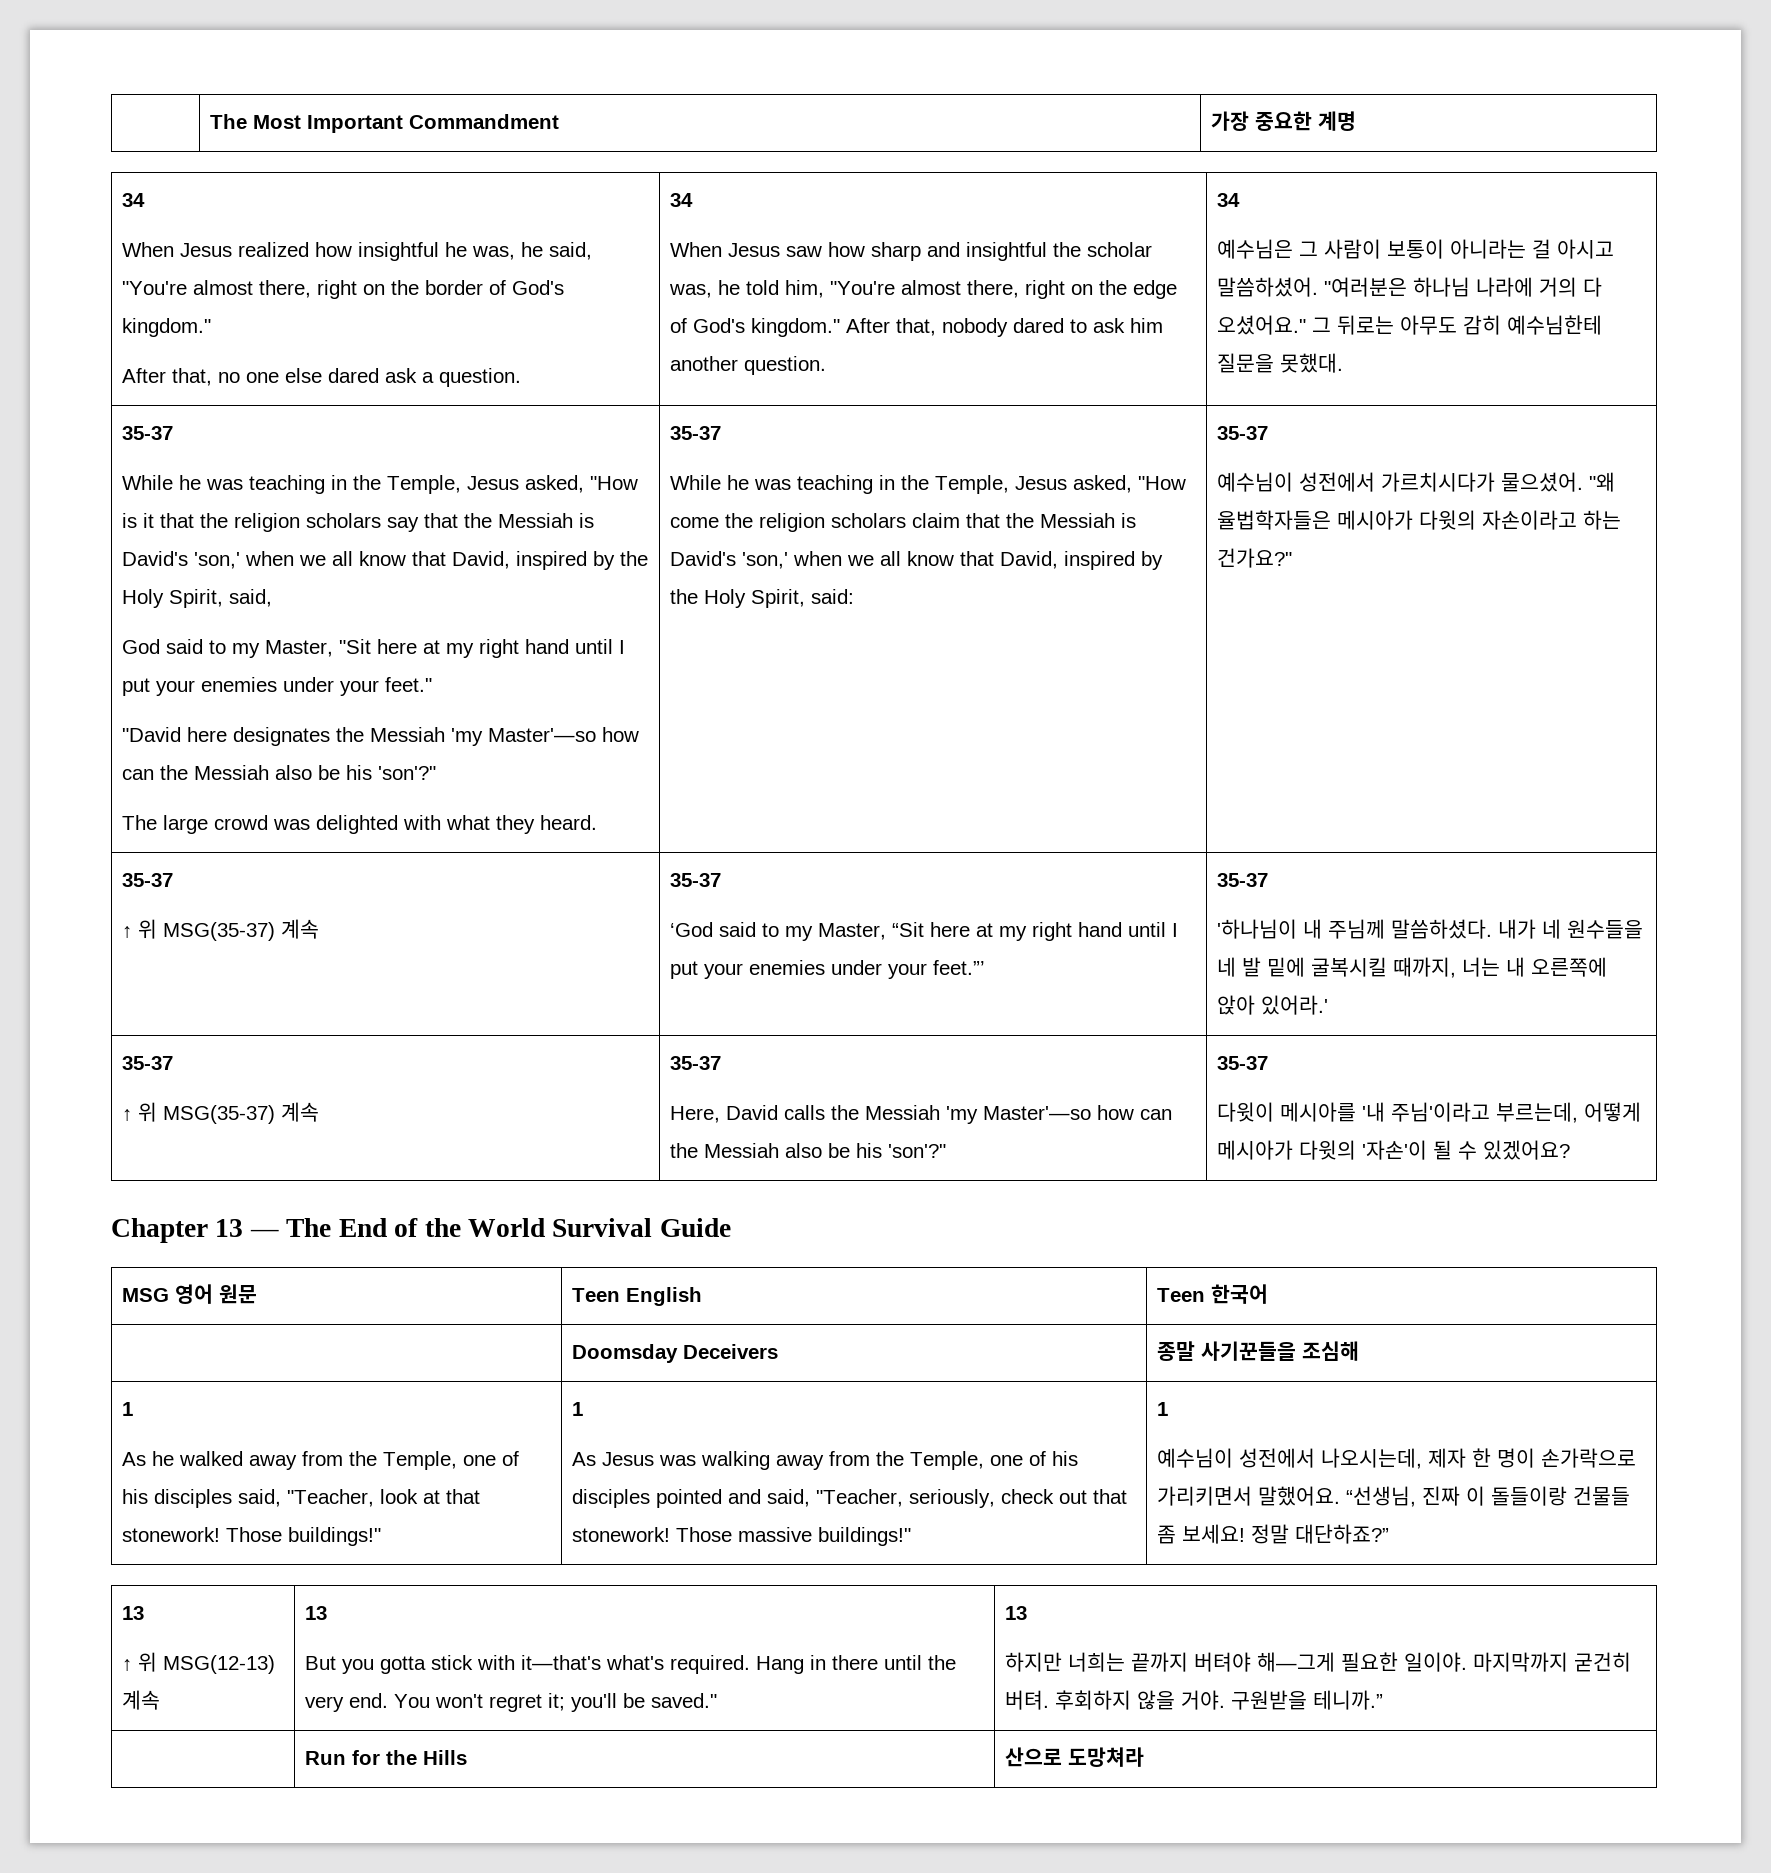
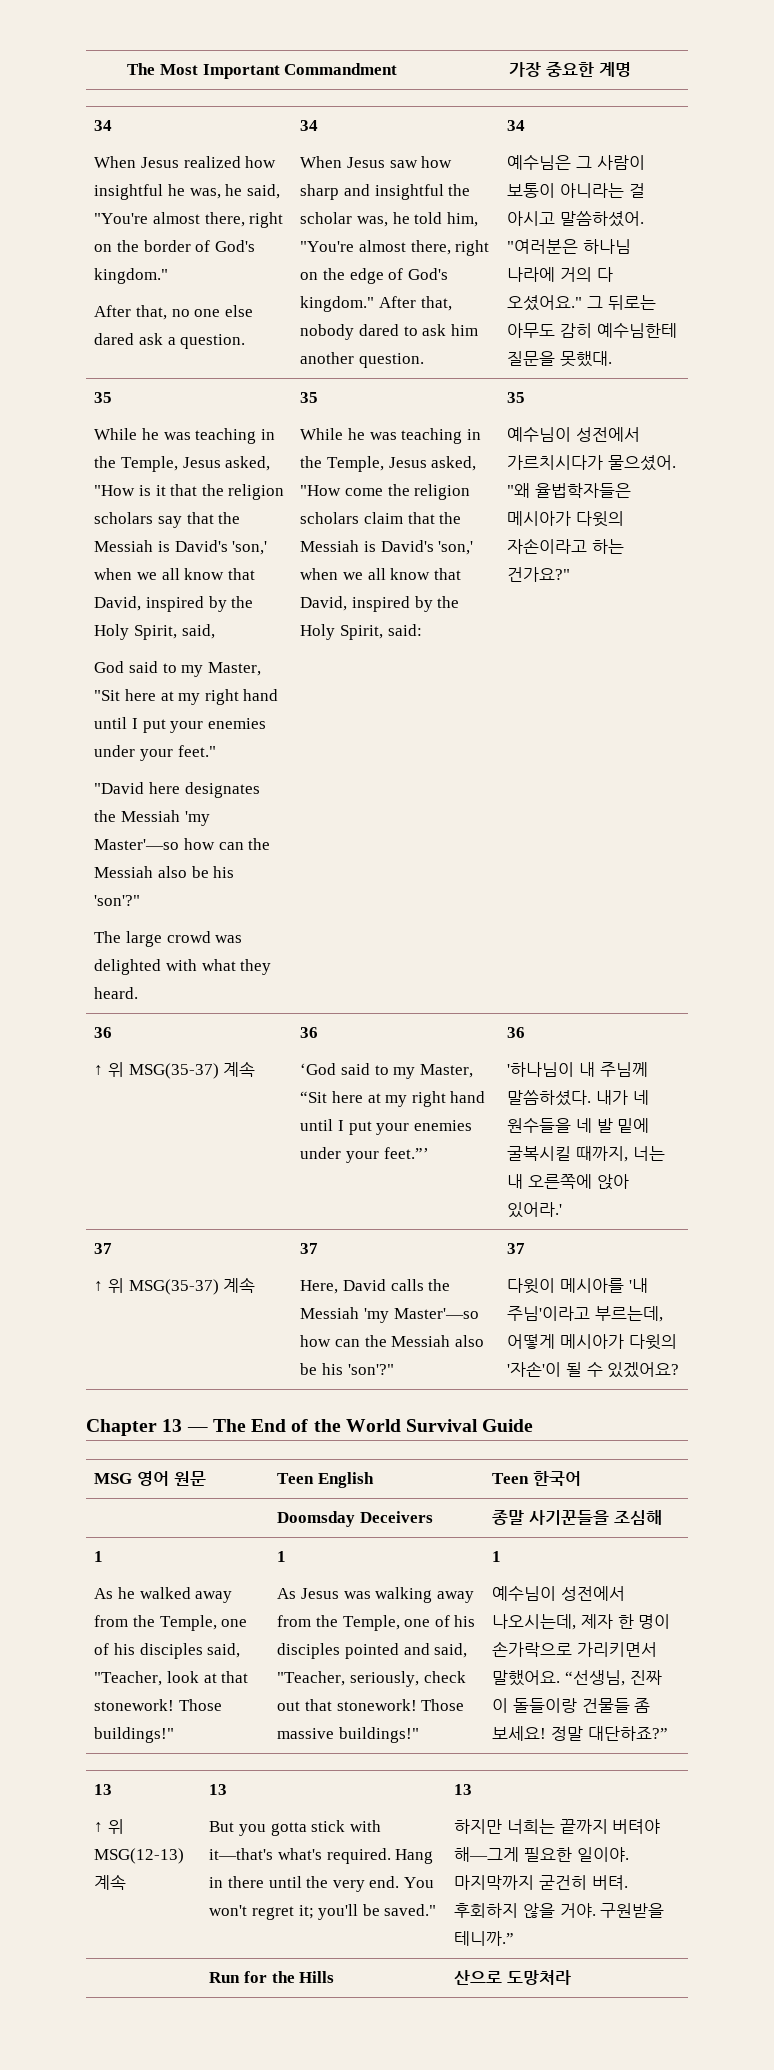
  그 뒤로는 아무도 감히 예수님한테 질문을 못했대.
- 35-37
+ 35
- The large crowd was delighted with what they heard. | 35-37
+ The large crowd was delighted with what they heard. | 35
- While he was teaching in the Temple, Jesus asked, "How come the religion scholars claim that the Messiah is David's 'son,' when we all know that David, inspired by the Holy Spirit, said: | 35-37
+ While he was teaching in the Temple, Jesus asked, "How come the religion scholars claim that the Messiah is David's 'son,' when we all know that David, inspired by the Holy Spirit, said: | 35
  "왜 율법학자들은 메시아가 다윗의 자손이라고 하는 건가요?"
- 35-37
- ↑ 위 MSG(35-37) 계속 | 35-37
+ 36
+ ↑ 위 MSG(35-37) 계속 | 36
- ‘God said to my Master, “Sit here at my right hand until I put your enemies under your feet.”’ | 35-37
+ ‘God said to my Master, “Sit here at my right hand until I put your enemies under your feet.”’ | 36
  내가 네 원수들을 네 발 밑에 굴복시킬 때까지, 너는 내 오른쪽에 앉아 있어라.'
- 35-37
- ↑ 위 MSG(35-37) 계속 | 35-37
- Here, David calls the Messiah 'my Master'—so how can the Messiah also be his 'son'?" | 35-37
+ 37
+ ↑ 위 MSG(35-37) 계속 | 37
+ Here, David calls the Messiah 'my Master'—so how can the Messiah also be his 'son'?" | 37

